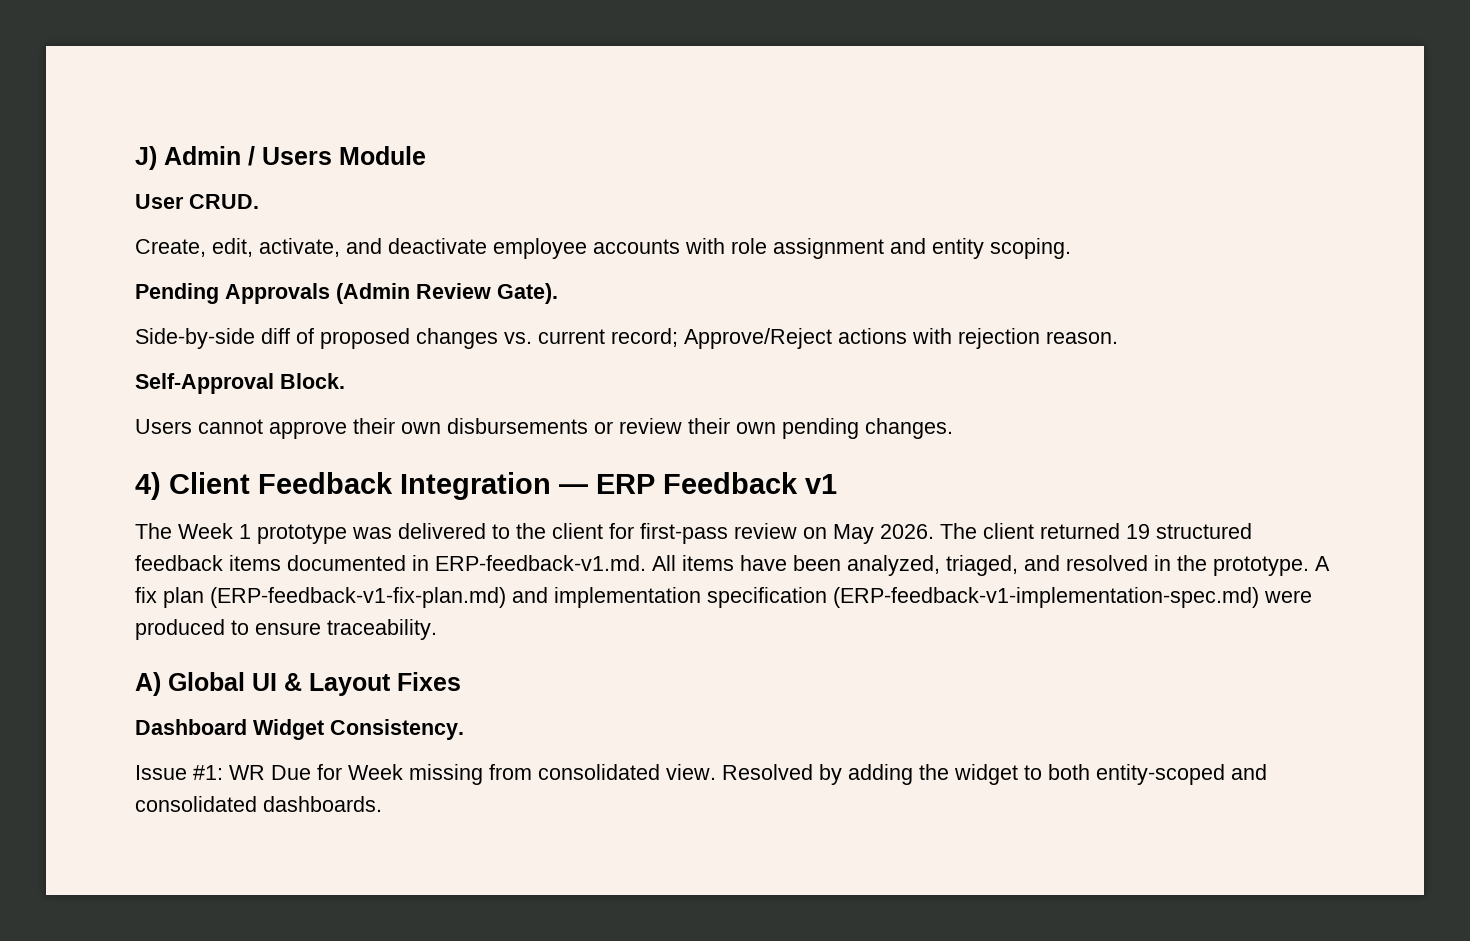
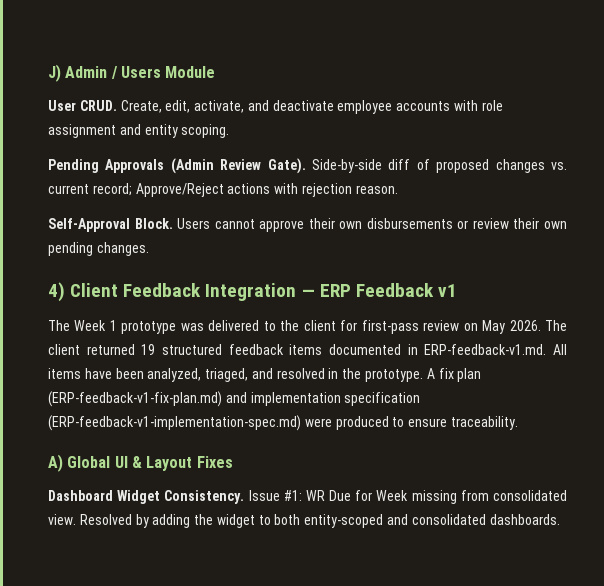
- User CRUD.
- Create, edit, activate, and deactivate employee accounts with role assignment and entity scoping.
+ User CRUD. Create, edit, activate, and deactivate employee accounts with role assignment and entity scoping.
- Pending Approvals (Admin Review Gate).
- Side-by-side diff of proposed changes vs. current record; Approve/Reject actions with rejection reason.
+ Pending Approvals (Admin Review Gate). Side-by-side diff of proposed changes vs. current record; Approve/Reject actions with rejection reason.
- Self-Approval Block.
- Users cannot approve their own disbursements or review their own pending changes.
+ Self-Approval Block. Users cannot approve their own disbursements or review their own pending changes.
- Dashboard Widget Consistency.
- Issue #1: WR Due for Week missing from consolidated view.
+ Dashboard Widget Consistency. Issue #1: WR Due for Week missing from consolidated view.

